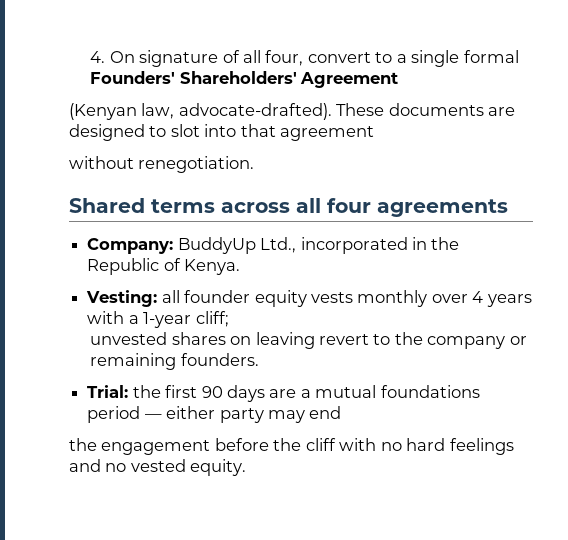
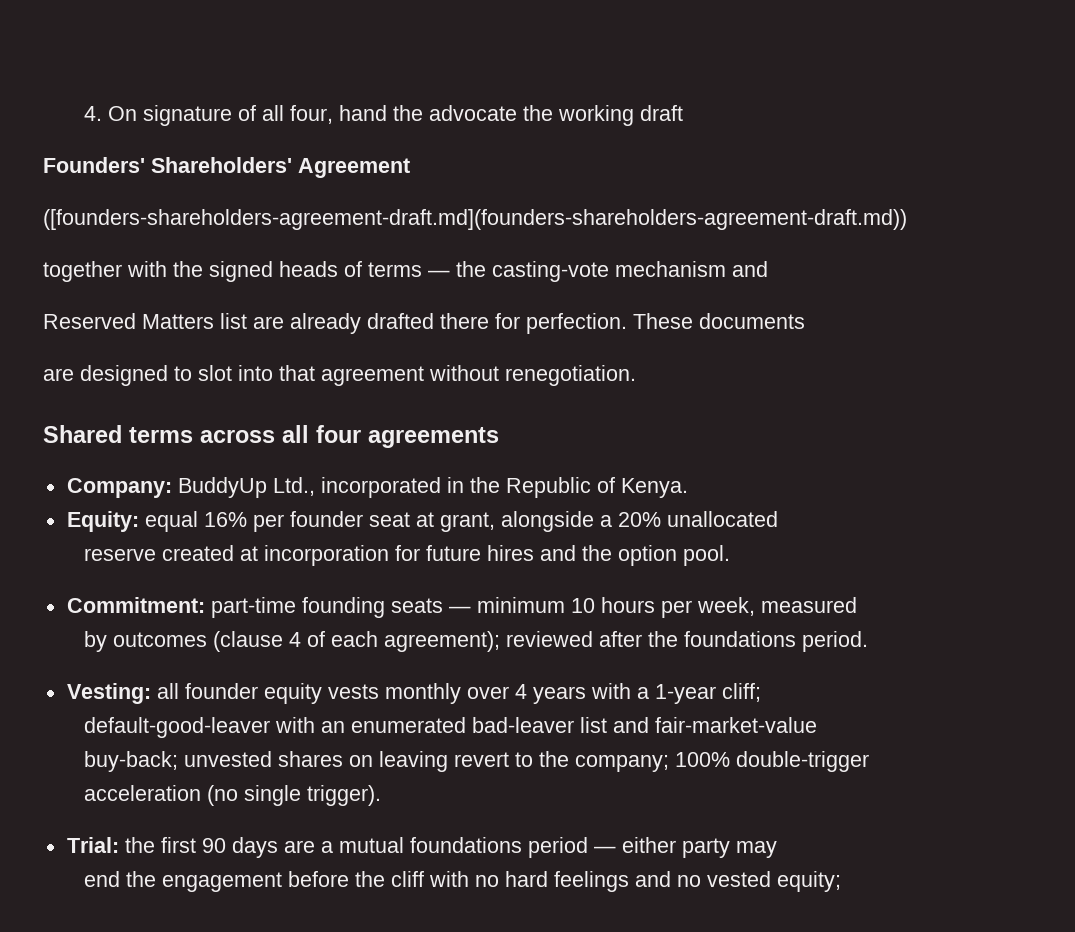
- 4. On signature of all four, convert to a single formal Founders' Shareholders' Agreement
- (Kenyan law, advocate-drafted).
+ 4. On signature of all four, hand the advocate the working draft
+ Founders' Shareholders' Agreement
+ ([founders-shareholders-agreement-draft.md](founders-shareholders-agreement-draft.md))
+ together with the signed heads of terms — the casting-vote mechanism and
+ Reserved Matters list are already drafted there for perfection.
- These documents are designed to slot into that agreement
- without renegotiation.
+ These documents
+ are designed to slot into that agreement without renegotiation.
+ Equity: equal 16% per founder seat at grant, alongside a 20% unallocated
+ reserve created at incorporation for future hires and the option pool.
+ Commitment: part-time founding seats — minimum 10 hours per week, measured
+ by outcomes (clause 4 of each agreement); reviewed after the foundations period.
- unvested shares on leaving revert to the company or remaining founders.
+ default-good-leaver with an enumerated bad-leaver list and fair-market-value
+ buy-back; unvested shares on leaving revert to the company; 100% double-trigger
+ acceleration (no single trigger).
- Trial: the first 90 days are a mutual foundations period — either party may end
- the engagement before the cliff with no hard feelings and no vested equity.
+ Trial: the first 90 days are a mutual foundations period — either party may
+ end the engagement before the cliff with no hard feelings and no vested equity;

